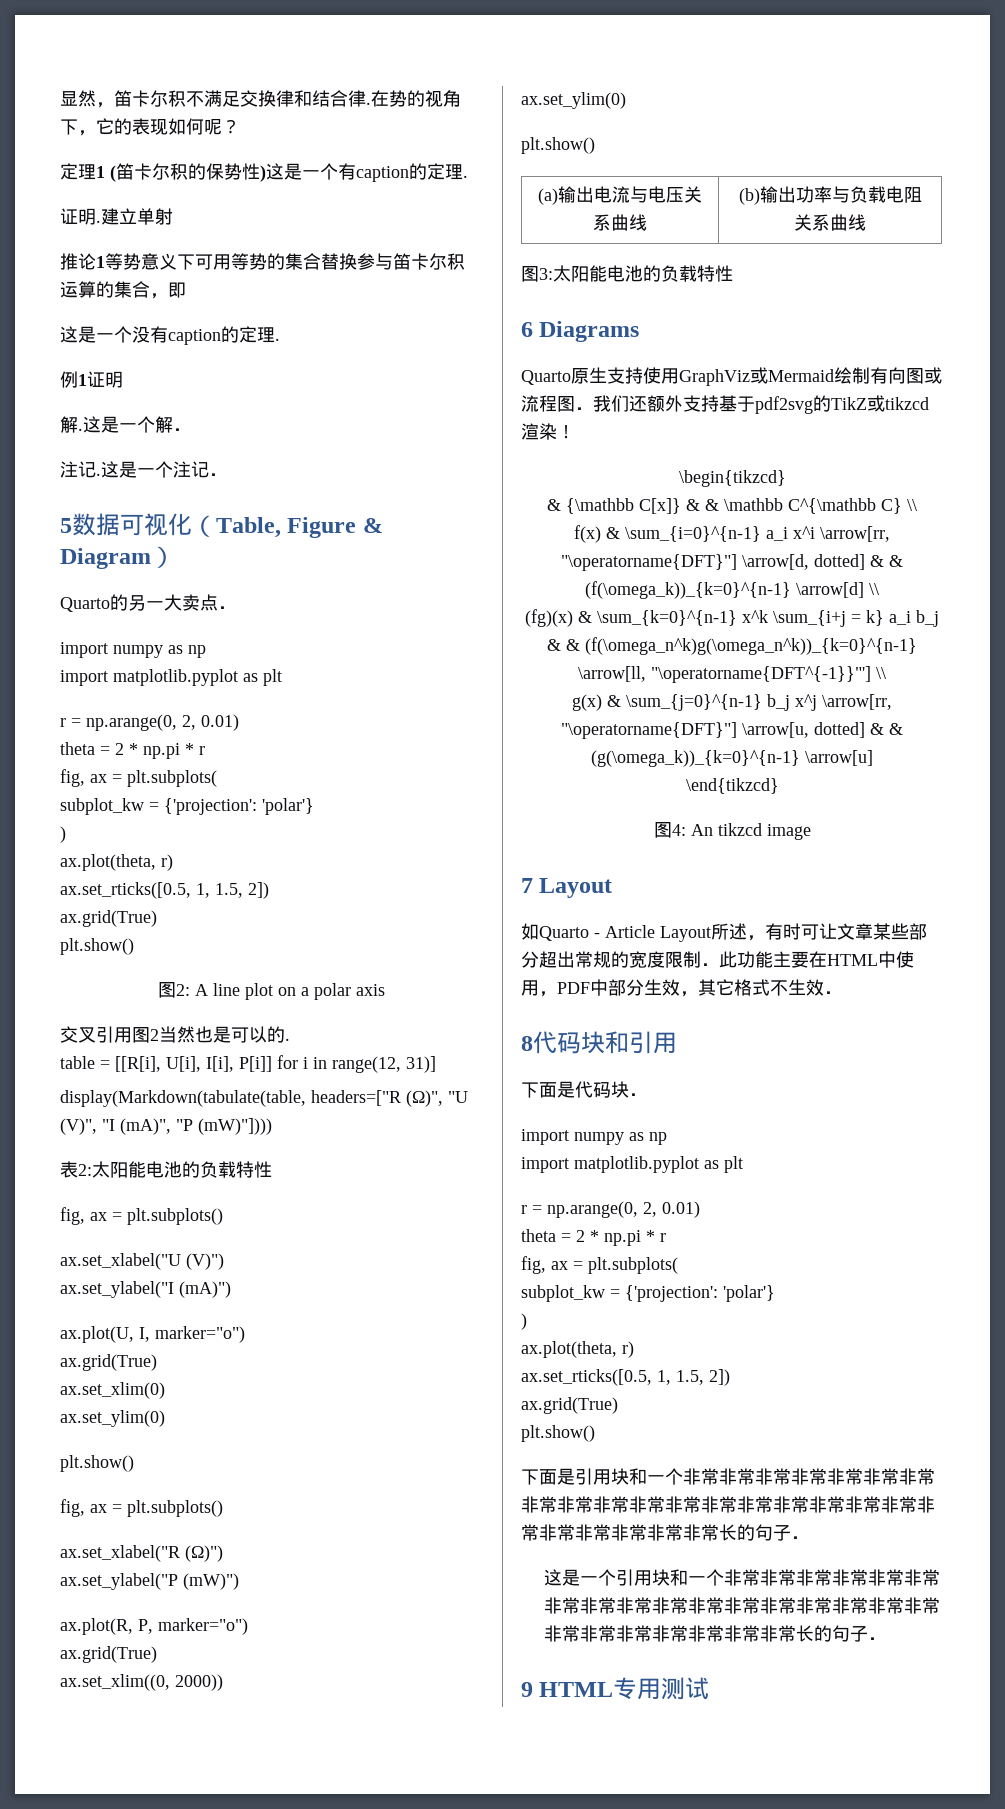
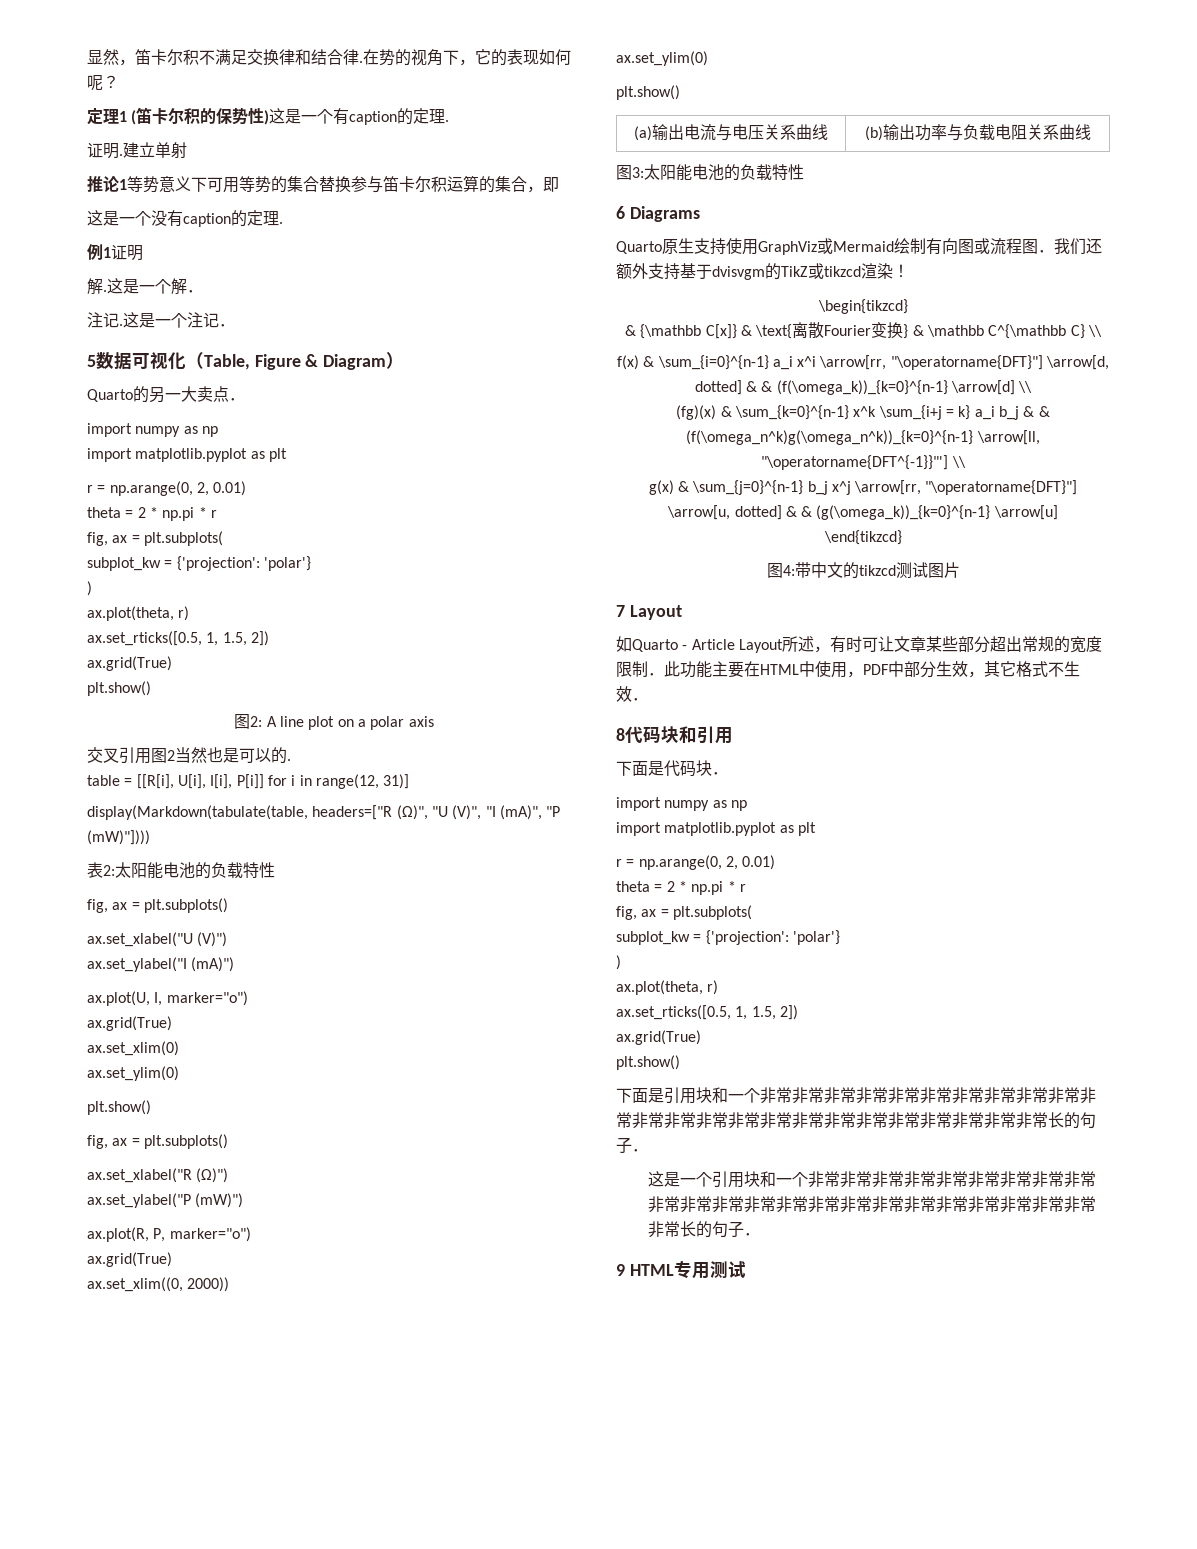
- Quarto原生支持使用GraphViz或Mermaid绘制有向图或流程图．我们还额外支持基于pdf2svg的TikZ或tikzcd渲染！
+ Quarto原生支持使用GraphViz或Mermaid绘制有向图或流程图．我们还额外支持基于dvisvgm的TikZ或tikzcd渲染！
- & {\mathbb C[x]} & & \mathbb C^{\mathbb C} \\
+ & {\mathbb C[x]} & \text{离散Fourier变换} & \mathbb C^{\mathbb C} \\
- 图4: An tikzcd image
+ 图4:带中文的tikzcd测试图片

